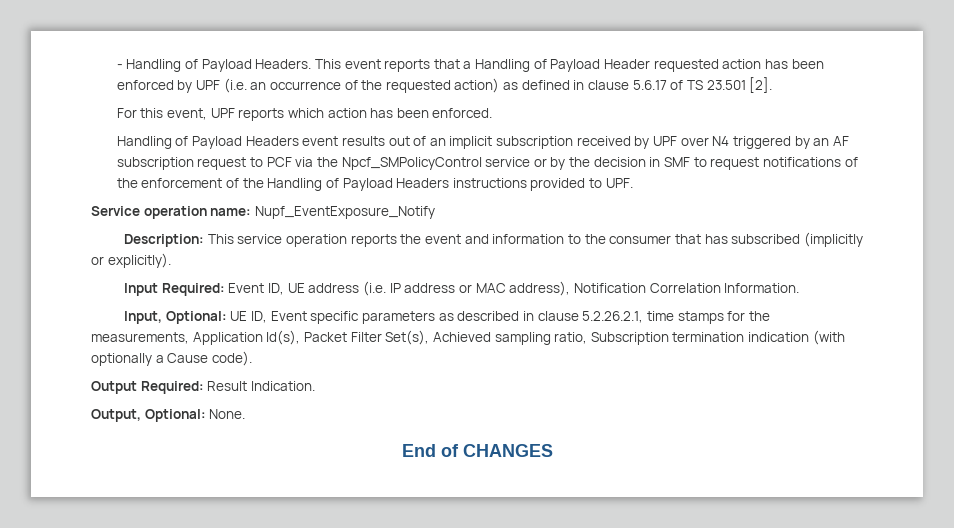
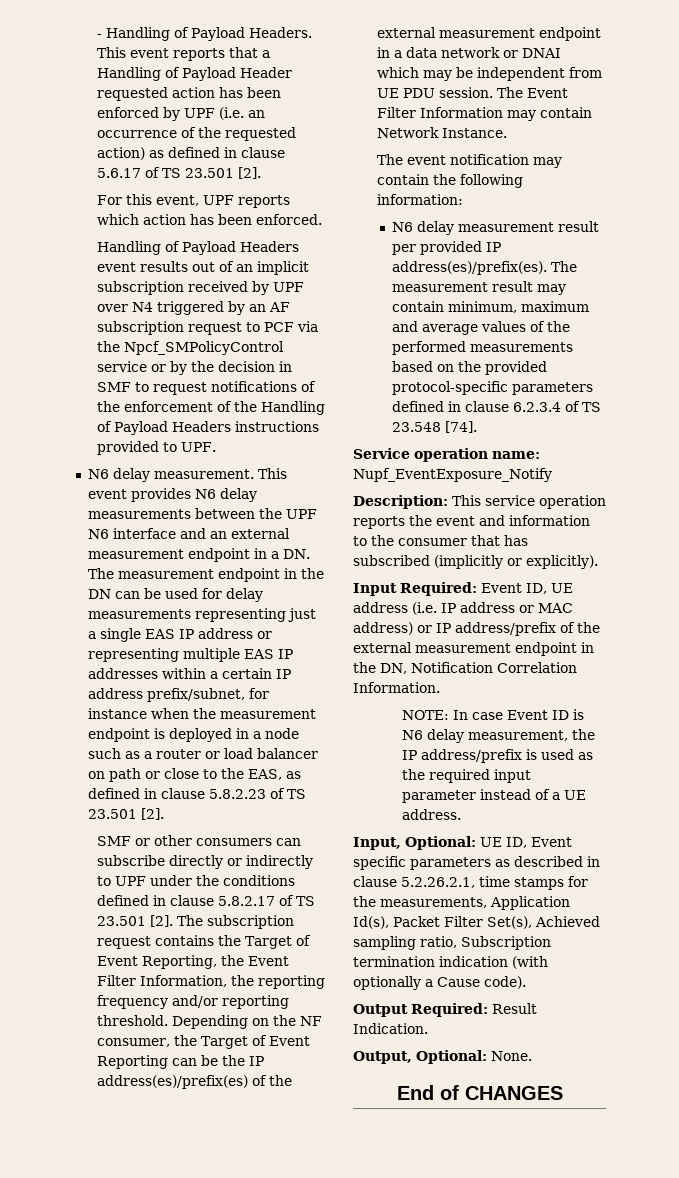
+ N6 delay measurement. This event provides N6 delay measurements between the UPF N6 interface and an external measurement endpoint in a DN. The measurement endpoint in the DN can be used for delay measurements representing just a single EAS IP address or representing multiple EAS IP addresses within a certain IP address prefix/subnet, for instance when the measurement endpoint is deployed in a node such as a router or load balancer on path or close to the EAS, as defined in clause 5.8.2.23 of TS 23.501 [2].
+ SMF or other consumers can subscribe directly or indirectly to UPF under the conditions defined in clause 5.8.2.17 of TS 23.501 [2]. The subscription request contains the Target of Event Reporting, the Event Filter Information, the reporting frequency and/or reporting threshold. Depending on the NF consumer, the Target of Event Reporting can be the IP address(es)/prefix(es) of the external measurement endpoint in a data network or DNAI which may be independent from UE PDU session. The Event Filter Information may contain Network Instance.
+ The event notification may contain the following information:
+ N6 delay measurement result per provided IP address(es)/prefix(es). The measurement result may contain minimum, maximum and average values of the performed measurements based on the provided protocol-specific parameters defined in clause 6.2.3.4 of TS 23.548 [74].
- Input Required: Event ID, UE address (i.e. IP address or MAC address), Notification Correlation Information.
+ Input Required: Event ID, UE address (i.e. IP address or MAC address) or IP address/prefix of the external measurement endpoint in the DN, Notification Correlation Information.
+ NOTE: In case Event ID is N6 delay measurement, the IP address/prefix is used as the required input parameter instead of a UE address.

